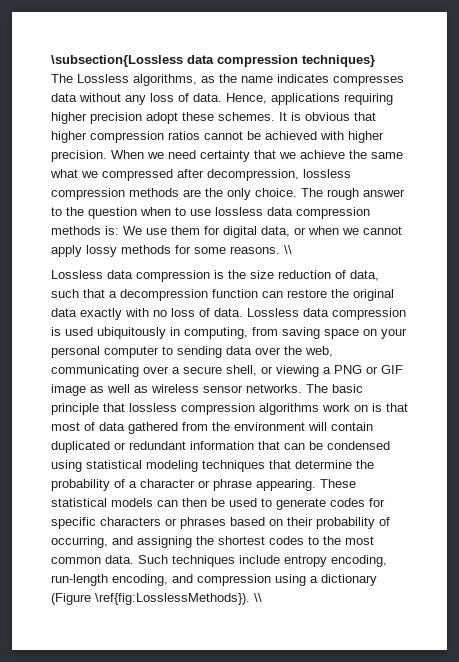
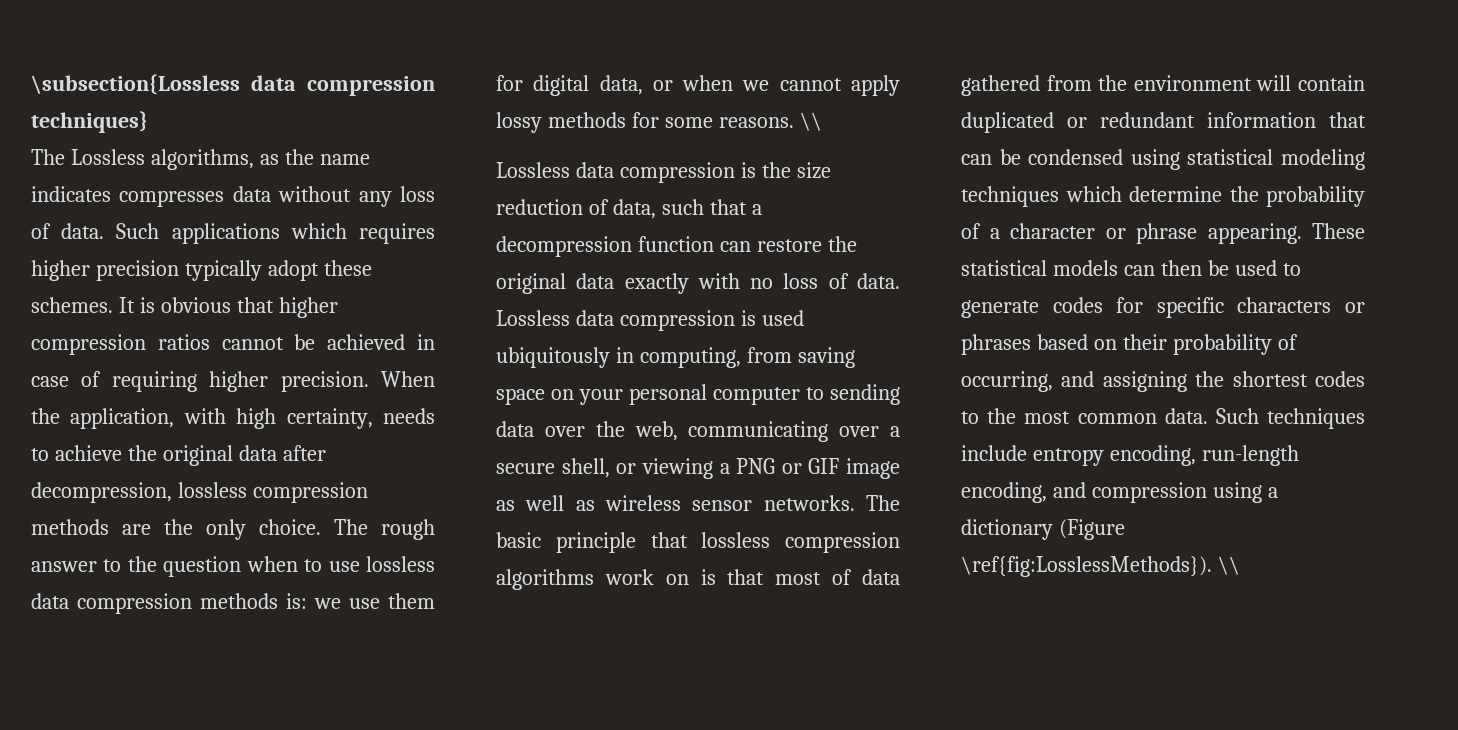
- Hence, applications requiring higher precision adopt these schemes.
+ Such applications which requires higher precision typically adopt these schemes.
- It is obvious that higher compression ratios cannot be achieved with higher precision. When we need certainty that we achieve the same what we compressed after decompression, lossless compression methods are the only choice.
+ It is obvious that higher compression ratios cannot be achieved in case of requiring higher precision. When the application, with high certainty, needs to achieve the original data after decompression, lossless compression methods are the only choice.
- The rough answer to the question when to use lossless data compression methods is: We use them for digital data, or when we cannot apply lossy methods for some reasons.
+ The rough answer to the question when to use lossless data compression methods is: we use them for digital data, or when we cannot apply lossy methods for some reasons.
- The basic principle that lossless compression algorithms work on is that most of data gathered from the environment will contain duplicated or redundant information that can be condensed using statistical modeling techniques that determine the probability of a character or phrase appearing.
+ The basic principle that lossless compression algorithms work on is that most of data gathered from the environment will contain duplicated or redundant information that can be condensed using statistical modeling techniques which determine the probability of a character or phrase appearing.

